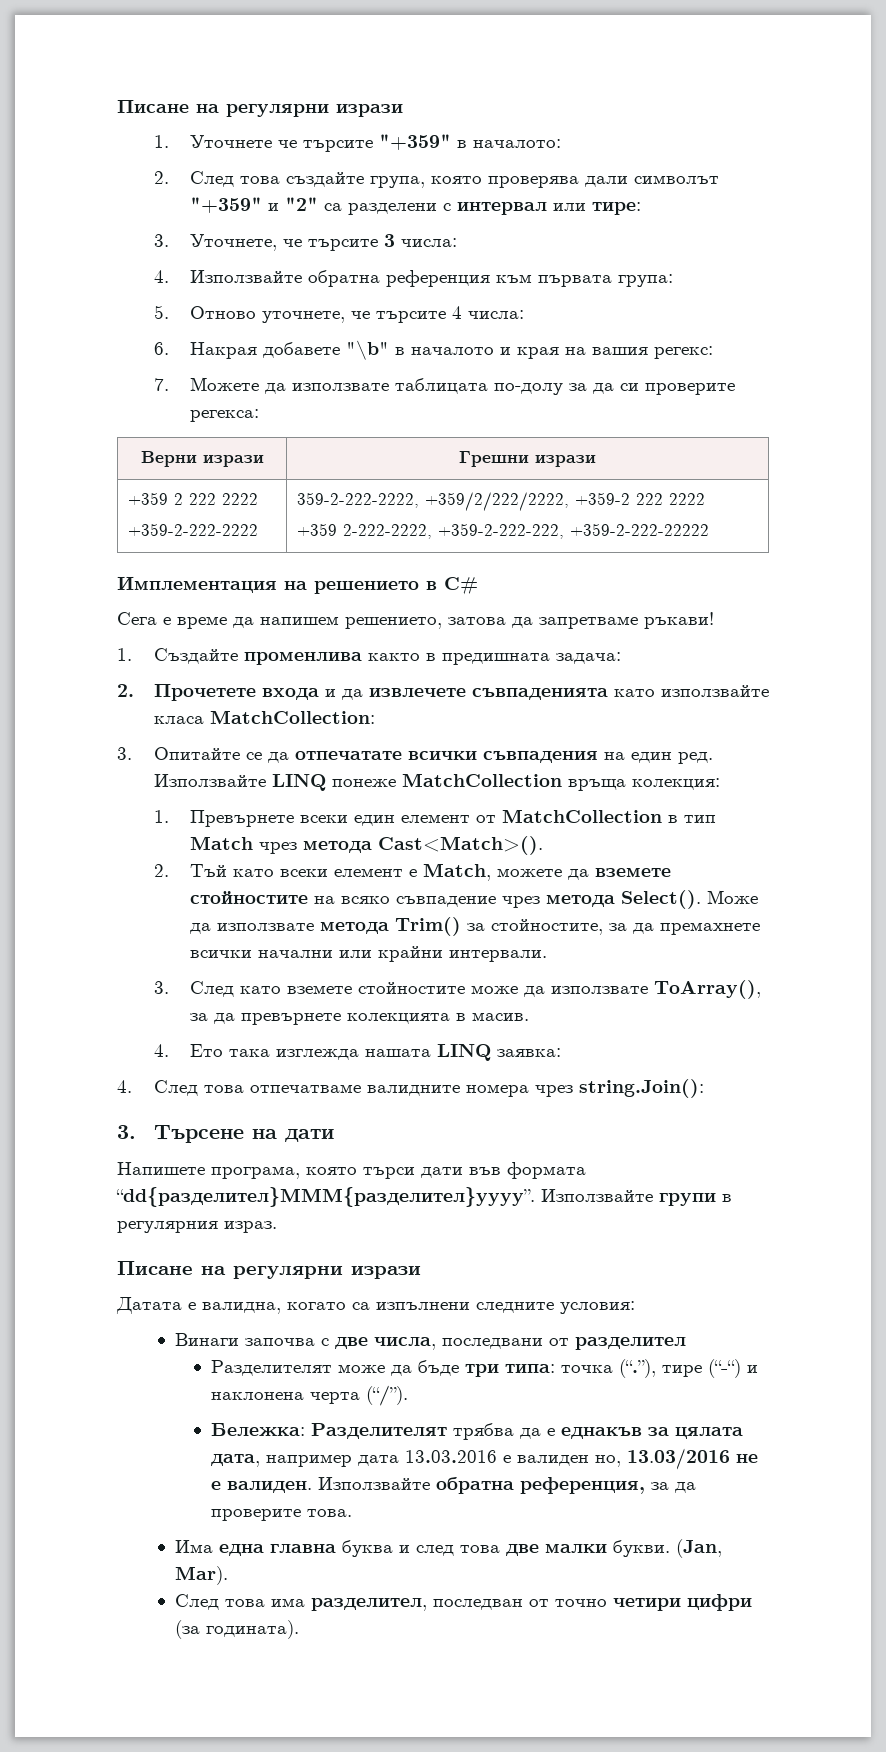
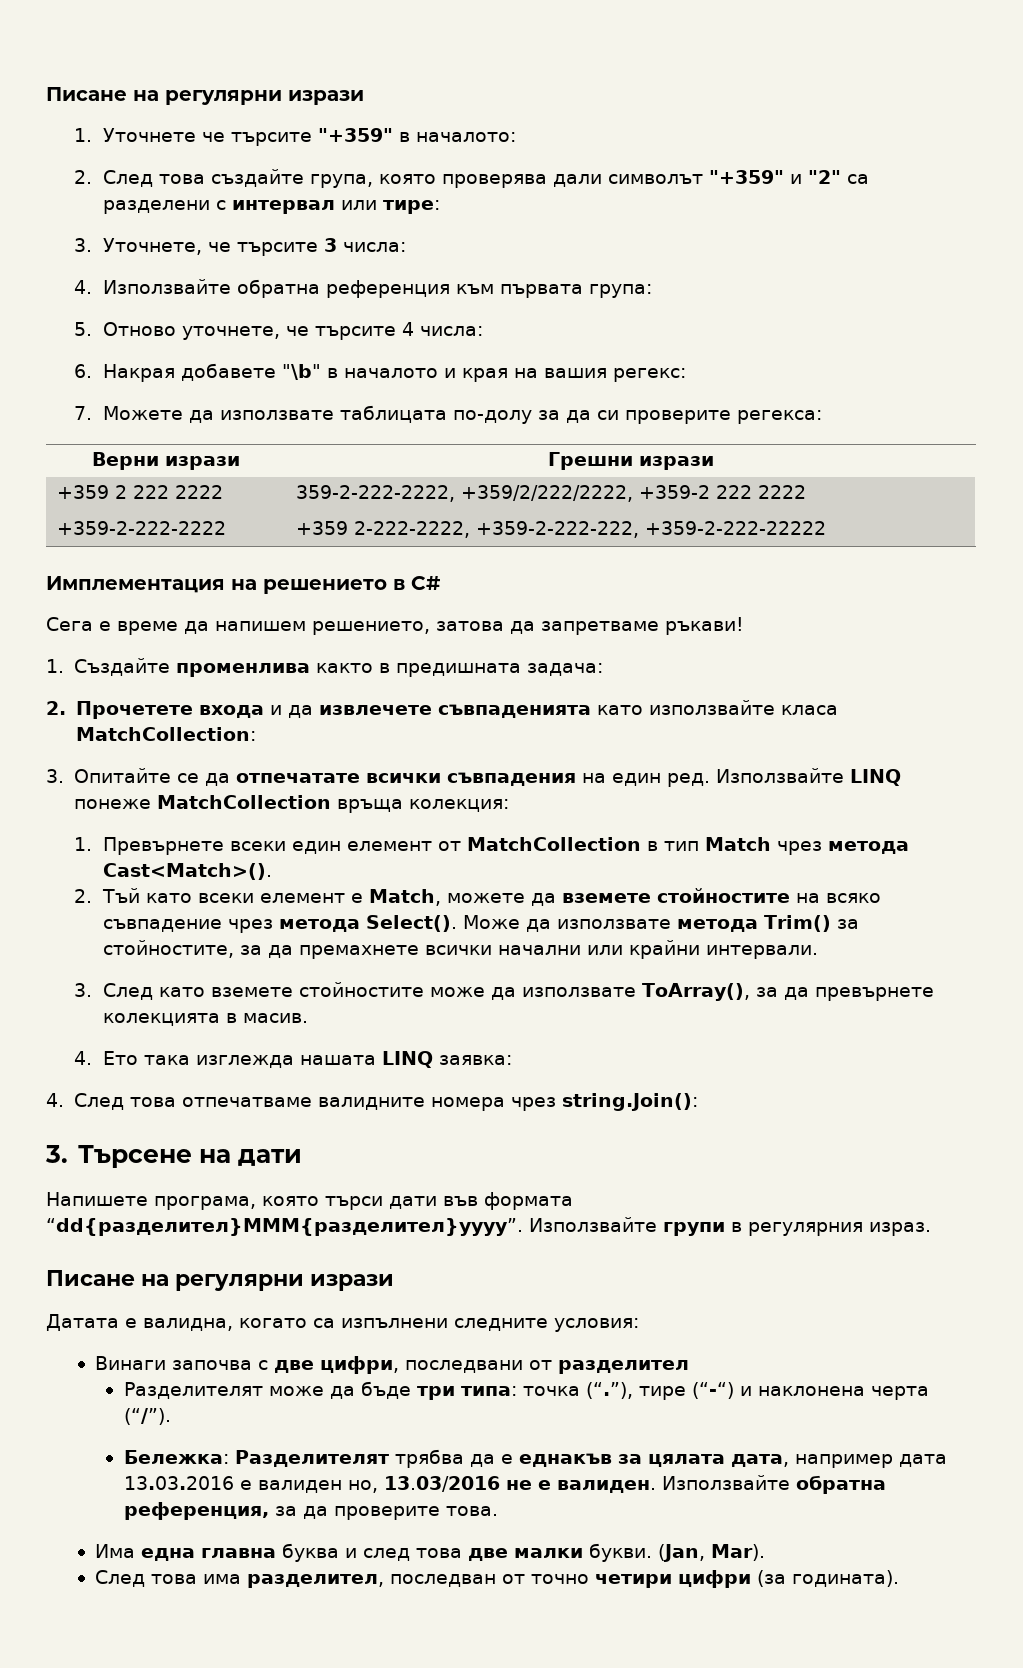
- Винаги започва с две числа, последвани от разделител
+ Винаги започва с две цифри, последвани от разделител

